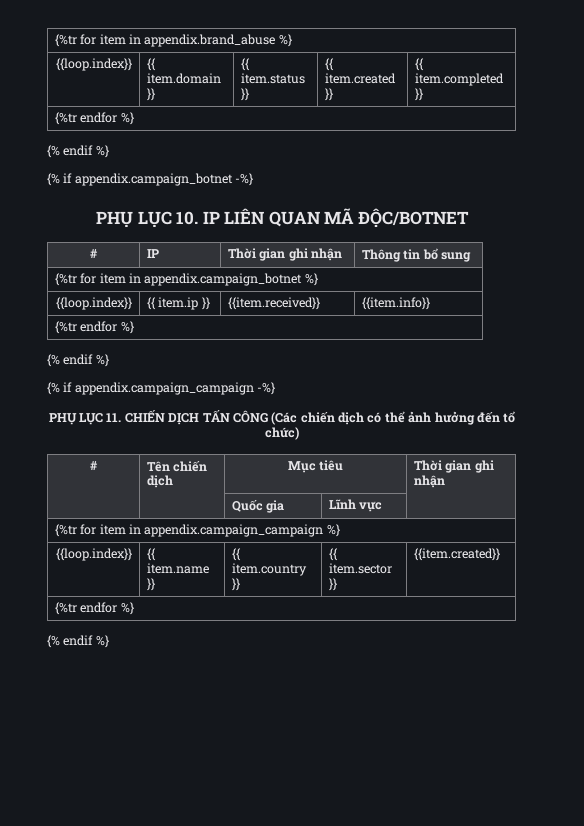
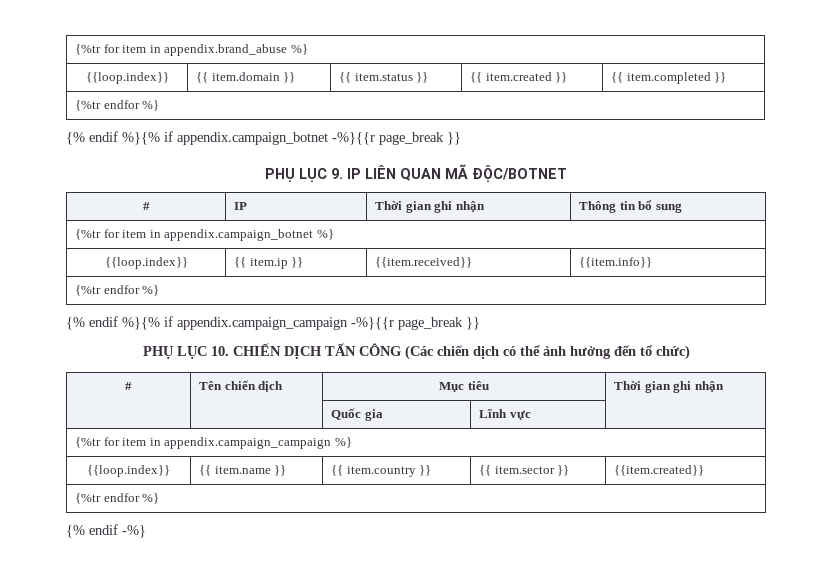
  {{loop.index}} | {{ item.domain }} | {{ item.status }} | {{ item.created }} | {{ item.completed }}
  {%tr endfor %}
- {% endif %}
- {% if appendix.campaign_botnet -%}
- PHỤ LỤC 10. IP LIÊN QUAN MÃ ĐỘC/BOTNET
+ {% endif %}{% if appendix.campaign_botnet -%}{{r page_break }}
+ PHỤ LỤC 9. IP LIÊN QUAN MÃ ĐỘC/BOTNET
  {{loop.index}} | {{ item.ip }} | {{item.received}} | {{item.info}}
  {%tr endfor %}
- {% endif %}
- {% if appendix.campaign_campaign -%}
- PHỤ LỤC 11. CHIẾN DỊCH TẤN CÔNG (Các chiến dịch có thể ảnh hưởng đến tổ chức)
+ {% endif %}{% if appendix.campaign_campaign -%}{{r page_break }}
+ PHỤ LỤC 10. CHIẾN DỊCH TẤN CÔNG (Các chiến dịch có thể ảnh hưởng đến tổ chức)
  {{loop.index}} | {{ item.name }} | {{ item.country }} | {{ item.sector }} | {{item.created}}
  {%tr endfor %}
- {% endif %}
+ {% endif -%}

